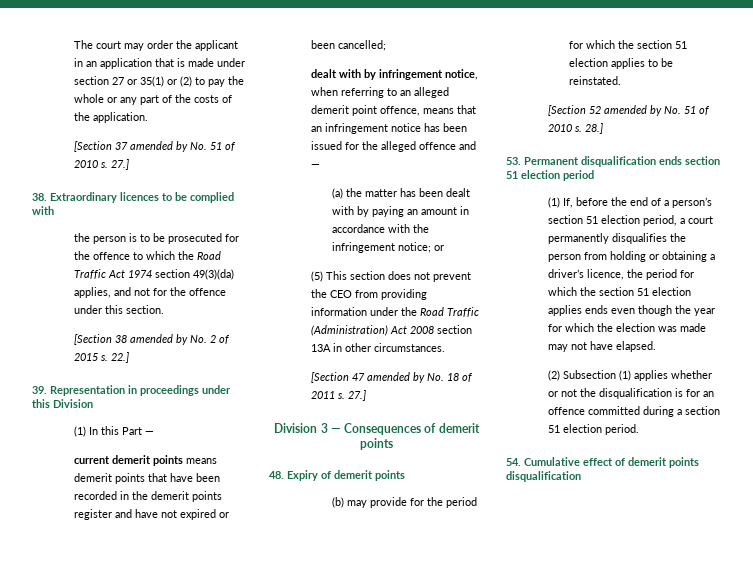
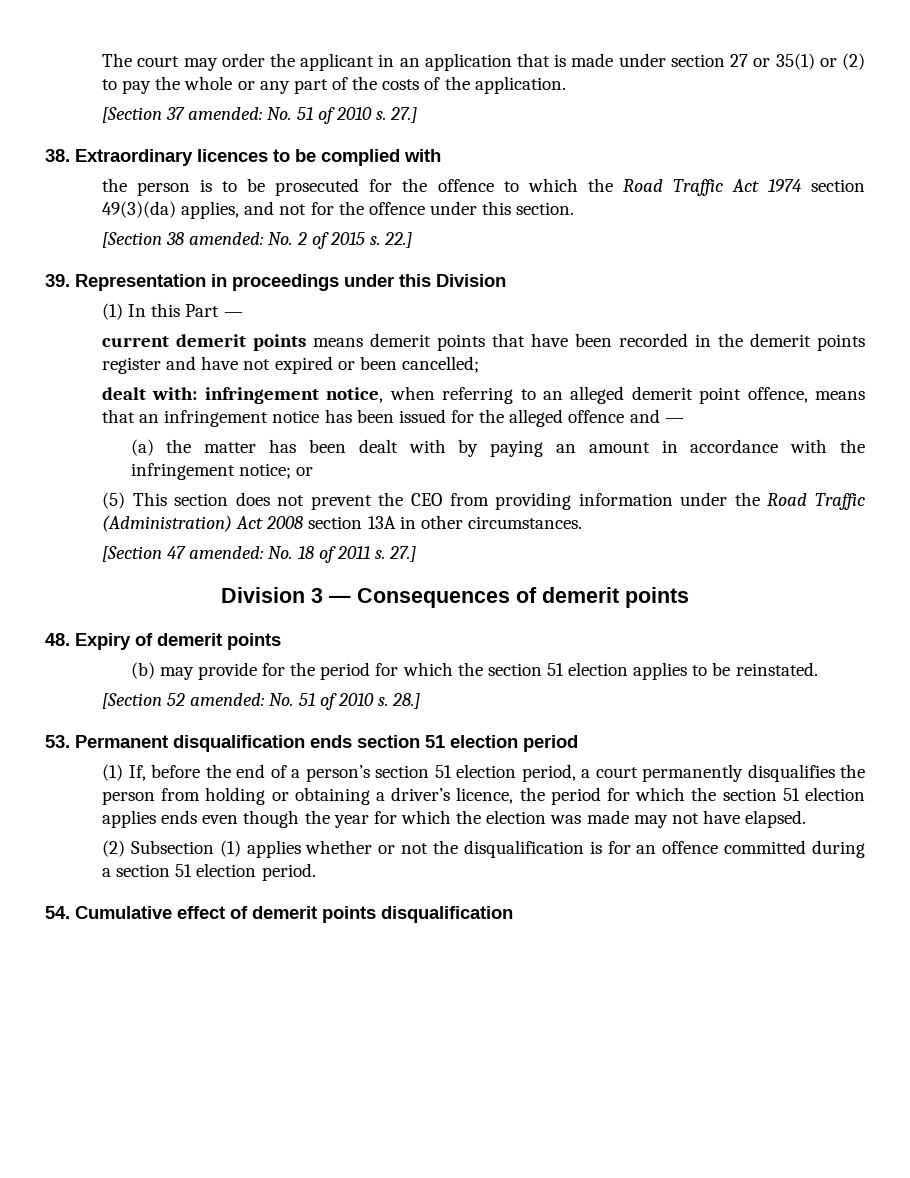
- [Section 37 amended by No. 51 of 2010 s.
+ [Section 37 amended: No. 51 of 2010 s.
- [Section 38 amended by No. 2 of 2015 s.
+ [Section 38 amended: No. 2 of 2015 s.
- dealt with by infringement notice, when referring to an alleged demerit point offence, means that an infringement notice has been issued for the alleged offence and —
+ dealt with: infringement notice, when referring to an alleged demerit point offence, means that an infringement notice has been issued for the alleged offence and —
- [Section 47 amended by No. 18 of 2011 s.
+ [Section 47 amended: No. 18 of 2011 s.
- [Section 52 amended by No. 51 of 2010 s.
+ [Section 52 amended: No. 51 of 2010 s.

